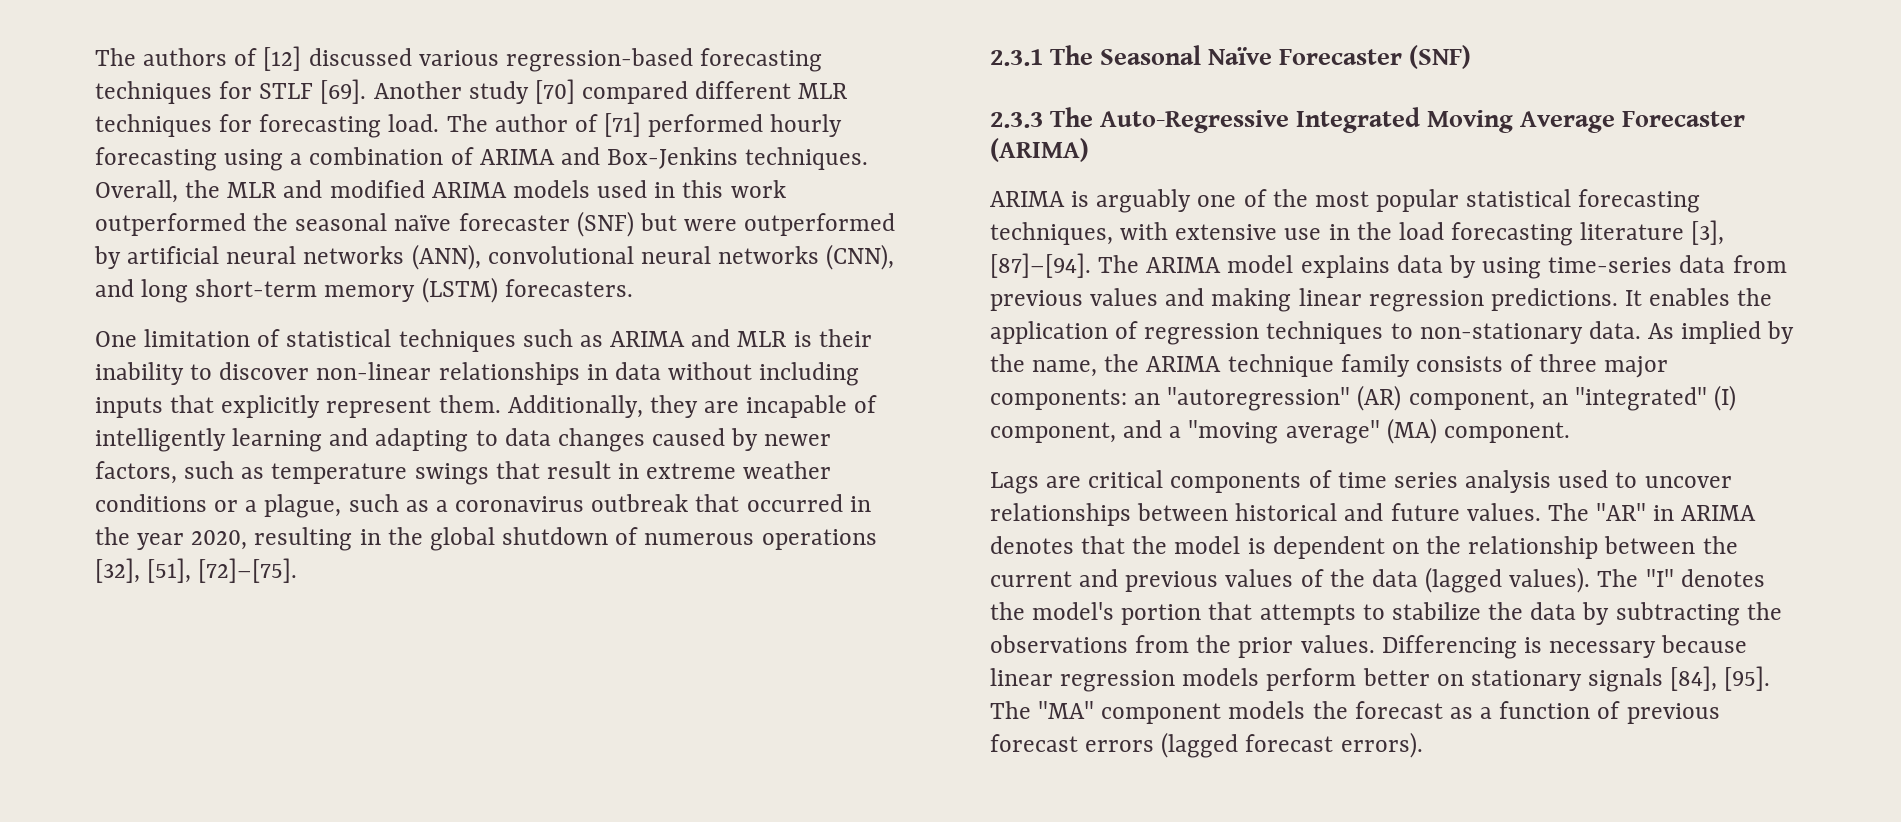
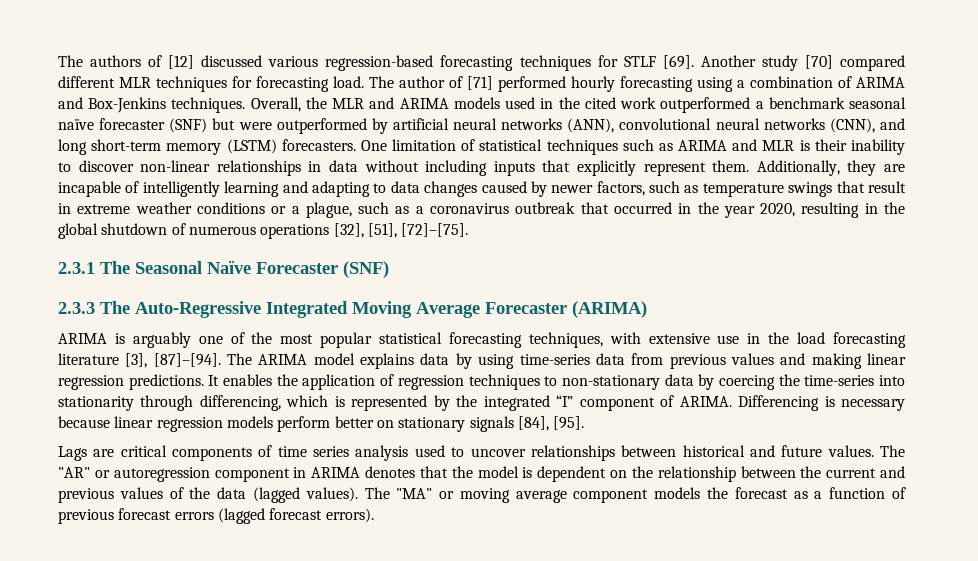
- Overall, the MLR and modified ARIMA models used in this work outperformed the seasonal naïve forecaster (SNF) but were outperformed by artificial neural networks (ANN), convolutional neural networks (CNN), and long short-term memory (LSTM) forecasters.
- One limitation of statistical techniques such as ARIMA and MLR is their inability to discover non-linear relationships in data without including inputs that explicitly represent them.
+ Overall, the MLR and ARIMA models used in the cited work outperformed a benchmark seasonal naïve forecaster (SNF) but were outperformed by artificial neural networks (ANN), convolutional neural networks (CNN), and long short-term memory (LSTM) forecasters. One limitation of statistical techniques such as ARIMA and MLR is their inability to discover non-linear relationships in data without including inputs that explicitly represent them.
- It enables the application of regression techniques to non-stationary data. As implied by the name, the ARIMA technique family consists of three major components: an "autoregression" (AR) component, an "integrated" (I) component, and a "moving average" (MA) component.
+ It enables the application of regression techniques to non-stationary data by coercing the time-series into stationarity through differencing, which is represented by the integrated “I” component of ARIMA. Differencing is necessary because linear regression models perform better on stationary signals [84], [95].
- The "AR" in ARIMA denotes that the model is dependent on the relationship between the current and previous values of the data (lagged values).
+ The "AR" or autoregression component in ARIMA denotes that the model is dependent on the relationship between the current and previous values of the data (lagged values).
- The "I" denotes the model's portion that attempts to stabilize the data by subtracting the observations from the prior values. Differencing is necessary because linear regression models perform better on stationary signals [84], [95]. The "MA" component models the forecast as a function of previous forecast errors (lagged forecast errors).
+ The "MA" or moving average component models the forecast as a function of previous forecast errors (lagged forecast errors).

